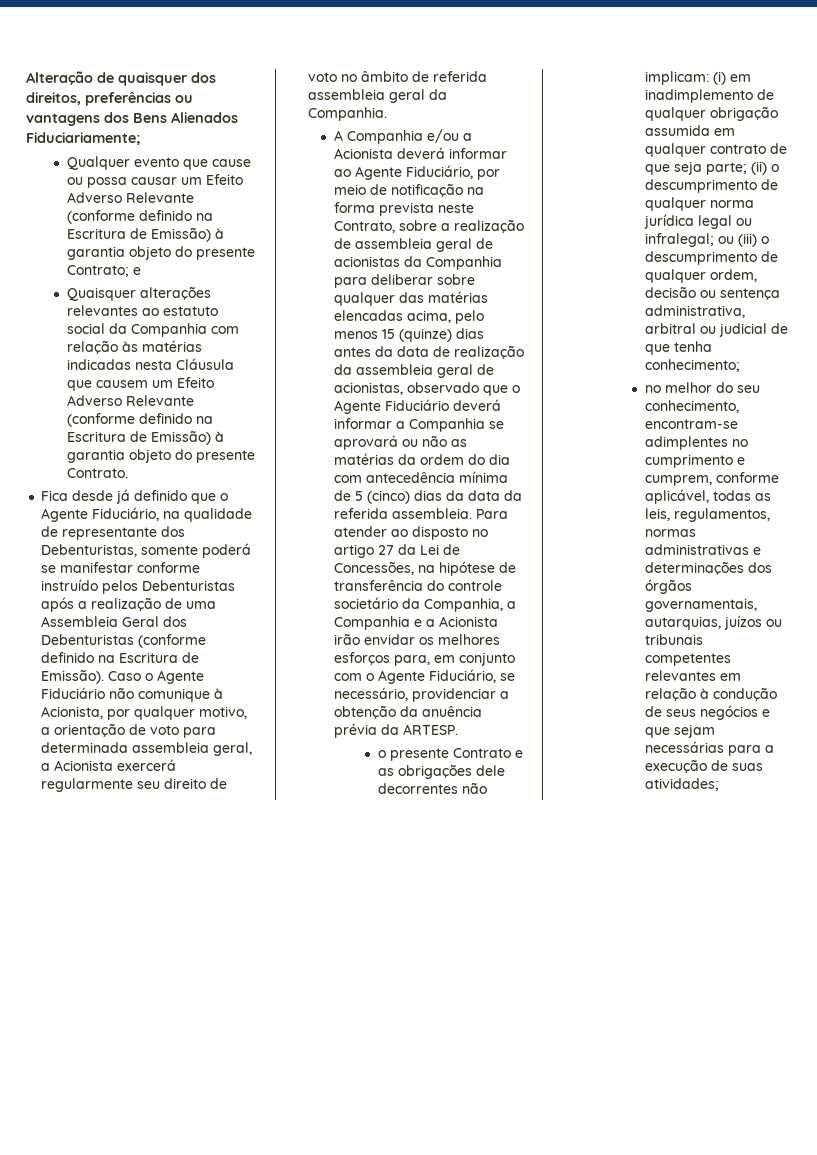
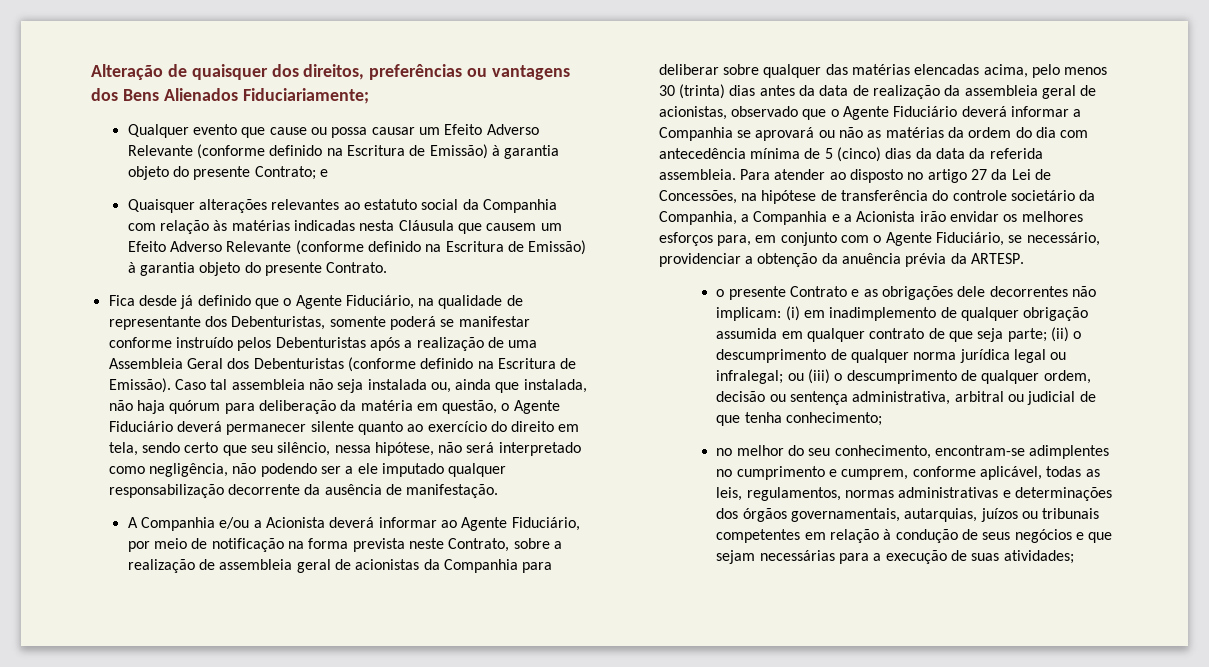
- Caso o Agente Fiduciário não comunique à Acionista, por qualquer motivo, a orientação de voto para determinada assembleia geral, a Acionista exercerá regularmente seu direito de voto no âmbito de referida assembleia geral da Companhia.
+ Caso tal assembleia não seja instalada ou, ainda que instalada, não haja quórum para deliberação da matéria em questão, o Agente Fiduciário deverá permanecer silente quanto ao exercício do direito em tela, sendo certo que seu silêncio, nessa hipótese, não será interpretado como negligência, não podendo ser a ele imputado qualquer responsabilização decorrente da ausência de manifestação.
- A Companhia e/ou a Acionista deverá informar ao Agente Fiduciário, por meio de notificação na forma prevista neste Contrato, sobre a realização de assembleia geral de acionistas da Companhia para deliberar sobre qualquer das matérias elencadas acima, pelo menos 15 (quinze) dias antes da data de realização da assembleia geral de acionistas, observado que o Agente Fiduciário deverá informar a Companhia se aprovará ou não as matérias da ordem do dia com antecedência mínima de 5 (cinco) dias da data da referida assembleia.
+ A Companhia e/ou a Acionista deverá informar ao Agente Fiduciário, por meio de notificação na forma prevista neste Contrato, sobre a realização de assembleia geral de acionistas da Companhia para deliberar sobre qualquer das matérias elencadas acima, pelo menos 30 (trinta) dias antes da data de realização da assembleia geral de acionistas, observado que o Agente Fiduciário deverá informar a Companhia se aprovará ou não as matérias da ordem do dia com antecedência mínima de 5 (cinco) dias da data da referida assembleia.
- no melhor do seu conhecimento, encontram-se adimplentes no cumprimento e cumprem, conforme aplicável, todas as leis, regulamentos, normas administrativas e determinações dos órgãos governamentais, autarquias, juízos ou tribunais competentes relevantes em relação à condução de seus negócios e que sejam necessárias para a execução de suas atividades;
+ no melhor do seu conhecimento, encontram-se adimplentes no cumprimento e cumprem, conforme aplicável, todas as leis, regulamentos, normas administrativas e determinações dos órgãos governamentais, autarquias, juízos ou tribunais competentes em relação à condução de seus negócios e que sejam necessárias para a execução de suas atividades;

